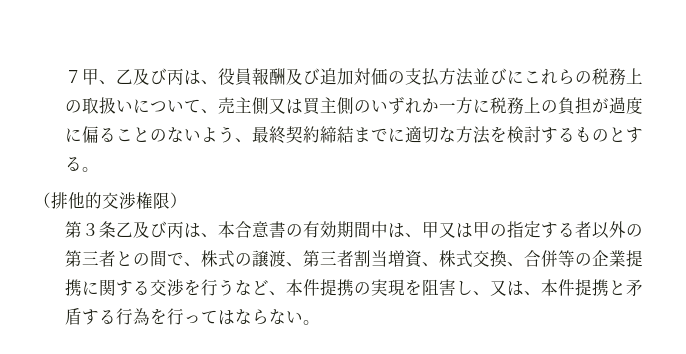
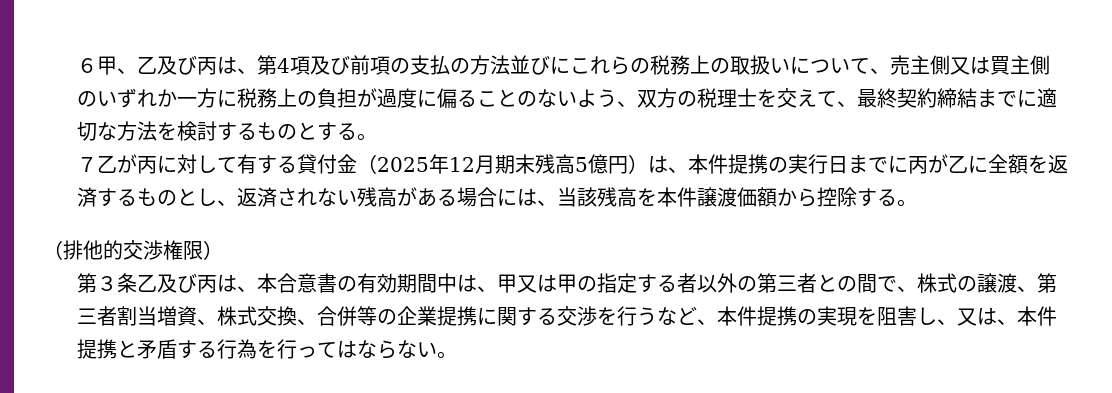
- ７甲、乙及び丙は、役員報酬及び追加対価の支払方法並びにこれらの税務上の取扱いについて、売主側又は買主側のいずれか一方に税務上の負担が過度に偏ることのないよう、最終契約締結までに適切な方法を検討するものとする。
+ ６甲、乙及び丙は、第4項及び前項の支払の方法並びにこれらの税務上の取扱いについて、売主側又は買主側のいずれか一方に税務上の負担が過度に偏ることのないよう、双方の税理士を交えて、最終契約締結までに適切な方法を検討するものとする。
+ ７乙が丙に対して有する貸付金（2025年12月期末残高5億円）は、本件提携の実行日までに丙が乙に全額を返済するものとし、返済されない残高がある場合には、当該残高を本件譲渡価額から控除する。

